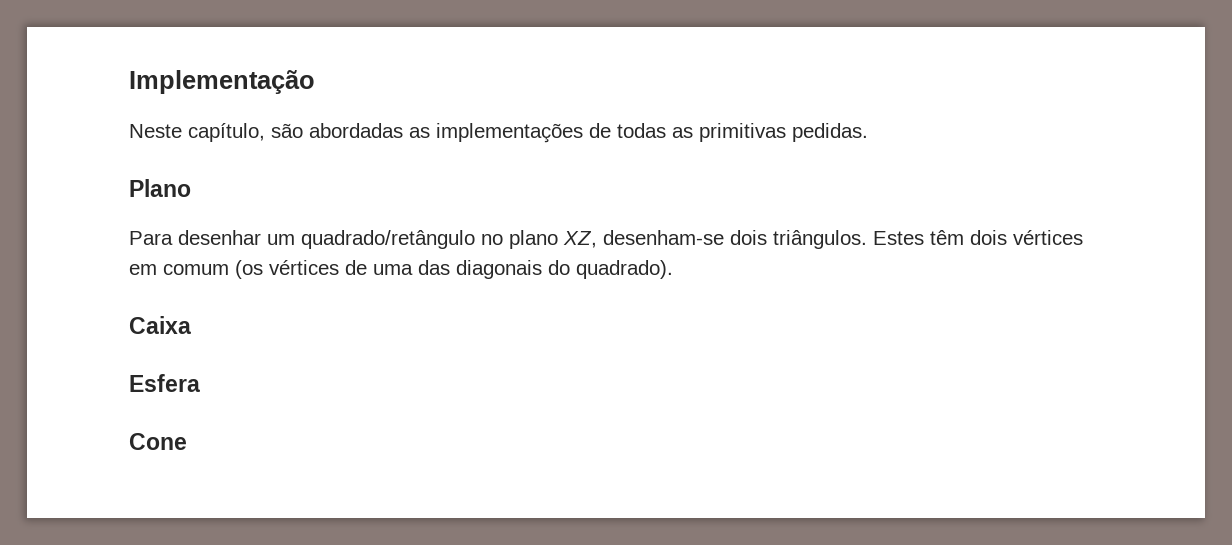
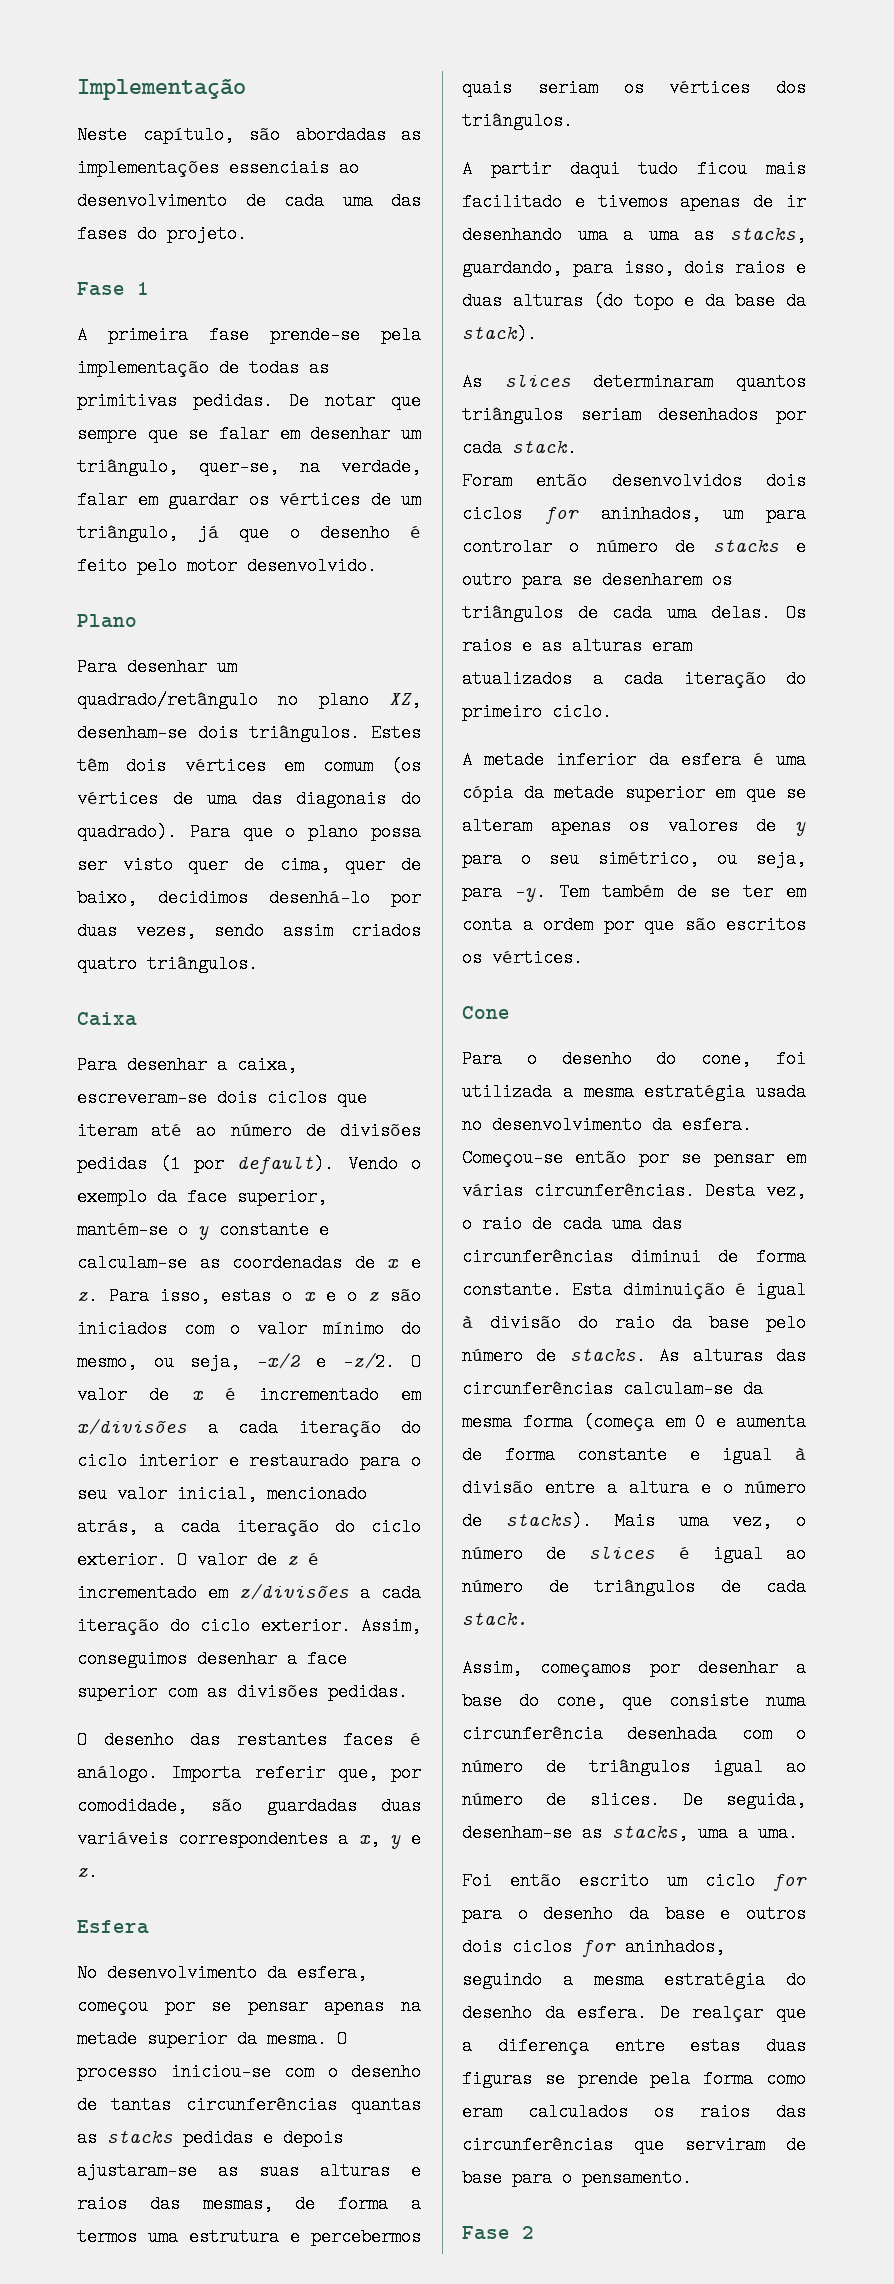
- Neste capítulo, são abordadas as implementações de todas as primitivas pedidas.
+ Neste capítulo, são abordadas as implementações essenciais ao desenvolvimento de cada uma das fases do projeto.
+ Fase 1
+ A primeira fase prende-se pela implementação de todas as primitivas pedidas. De notar que sempre que se falar em desenhar um triângulo, quer-se, na verdade, falar em guardar os vértices de um triângulo, já que o desenho é feito pelo motor desenvolvido.
- Estes têm dois vértices em comum (os vértices de uma das diagonais do quadrado).
+ Estes têm dois vértices em comum (os vértices de uma das diagonais do quadrado). Para que o plano possa ser visto quer de cima, quer de baixo, decidimos desenhá-lo por duas vezes, sendo assim criados quatro triângulos.
  Caixa
+ Para desenhar a caixa, escreveram-se dois ciclos que iteram até ao número de divisões pedidas (1 por default). Vendo o exemplo da face superior, mantém-se o y constante e calculam-se as coordenadas de x e z. Para isso, estas o x e o z são iniciados com o valor mínimo do mesmo, ou seja, -x/2 e -z/2. O valor de x é incrementado em x/divisões a cada iteração do ciclo interior e restaurado para o seu valor inicial, mencionado atrás, a cada iteração do ciclo exterior. O valor de z é incrementado em z/divisões a cada iteração do ciclo exterior. Assim, conseguimos desenhar a face superior com as divisões pedidas.
+ O desenho das restantes faces é análogo. Importa referir que, por comodidade, são guardadas duas variáveis correspondentes a x, y e z.
  Esfera
+ No desenvolvimento da esfera, começou por se pensar apenas na metade superior da mesma. O processo iniciou-se com o desenho de tantas circunferências quantas as stacks pedidas e depois ajustaram-se as suas alturas e raios das mesmas, de forma a termos uma estrutura e percebermos quais seriam os vértices dos triângulos.
+ A partir daqui tudo ficou mais facilitado e tivemos apenas de ir desenhando uma a uma as stacks, guardando, para isso, dois raios e duas alturas (do topo e da base da stack).
+ As slices determinaram quantos triângulos seriam desenhados por cada stack.
+ Foram então desenvolvidos dois ciclos for aninhados, um para controlar o número de stacks e outro para se desenharem os triângulos de cada uma delas. Os raios e as alturas eram atualizados a cada iteração do primeiro ciclo.
+ A metade inferior da esfera é uma cópia da metade superior em que se alteram apenas os valores de y para o seu simétrico, ou seja, para -y. Tem também de se ter em conta a ordem por que são escritos os vértices.
  Cone
+ Para o desenho do cone, foi utilizada a mesma estratégia usada no desenvolvimento da esfera. Começou-se então por se pensar em várias circunferências. Desta vez, o raio de cada uma das circunferências diminui de forma constante. Esta diminuição é igual à divisão do raio da base pelo número de stacks. As alturas das circunferências calculam-se da mesma forma (começa em 0 e aumenta de forma constante e igual à divisão entre a altura e o número de stacks). Mais uma vez, o número de slices é igual ao número de triângulos de cada stack.
+ Assim, começamos por desenhar a base do cone, que consiste numa circunferência desenhada com o número de triângulos igual ao número de slices. De seguida, desenham-se as stacks, uma a uma.
+ Foi então escrito um ciclo for para o desenho da base e outros dois ciclos for aninhados, seguindo a mesma estratégia do desenho da esfera. De realçar que a diferença entre estas duas figuras se prende pela forma como eram calculados os raios das circunferências que serviram de base para o pensamento.
+ Fase 2

